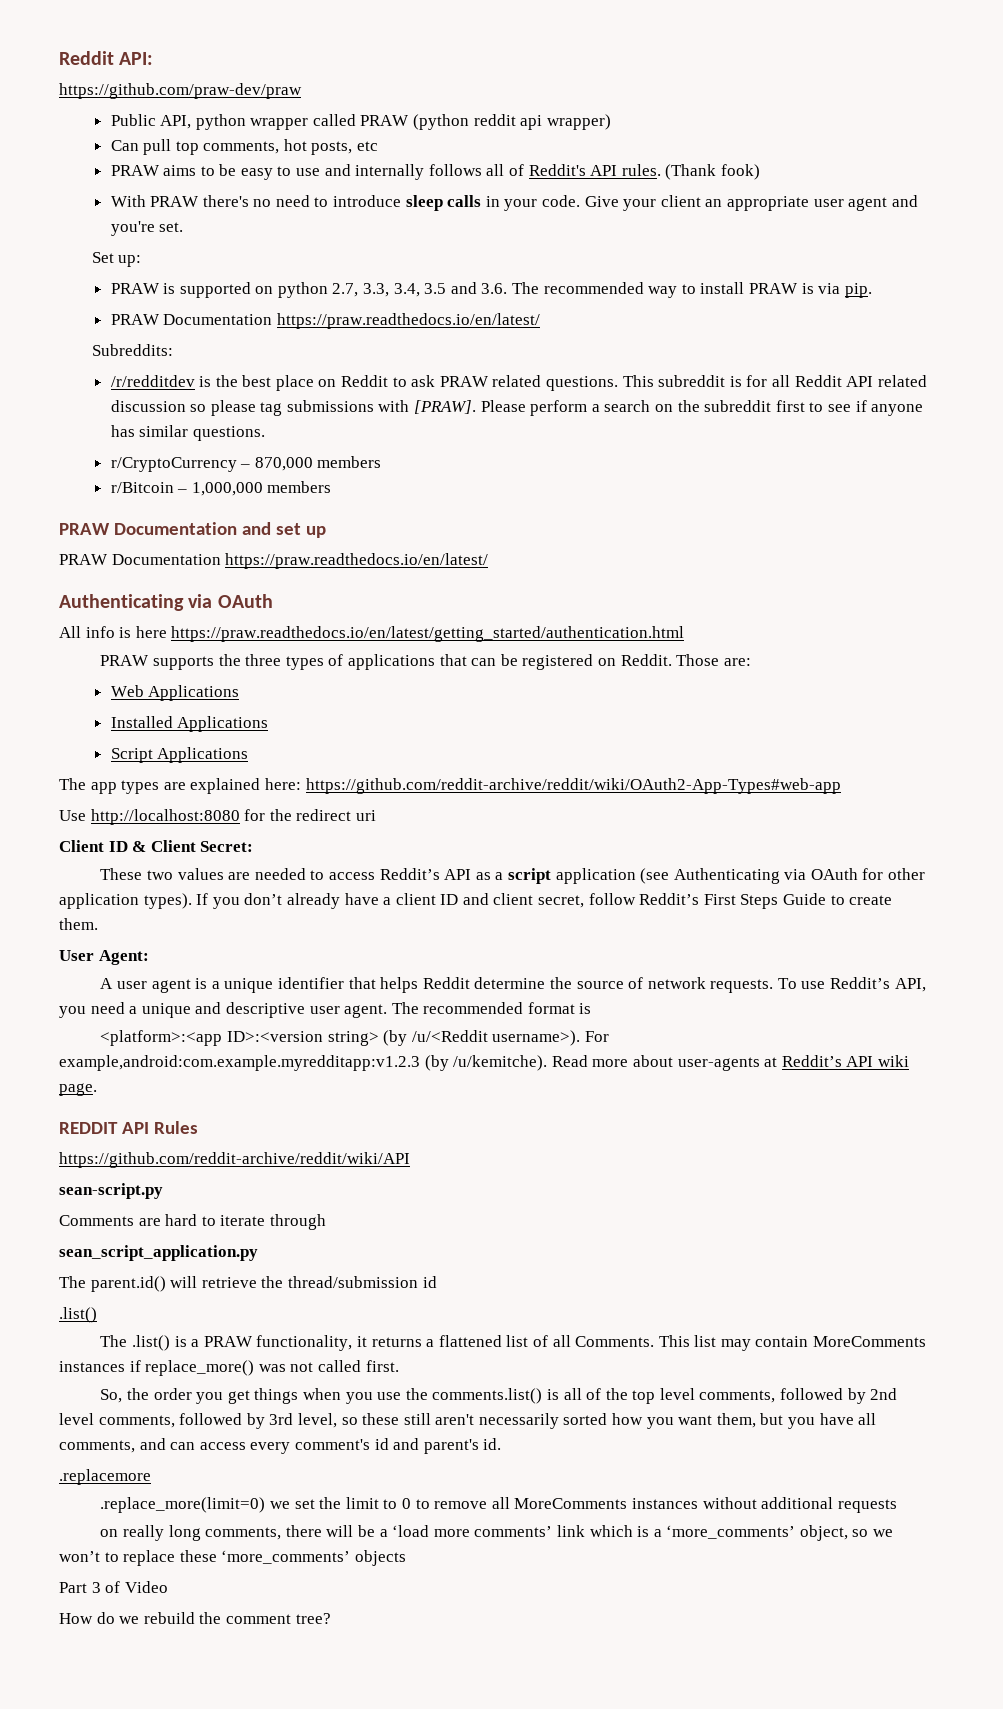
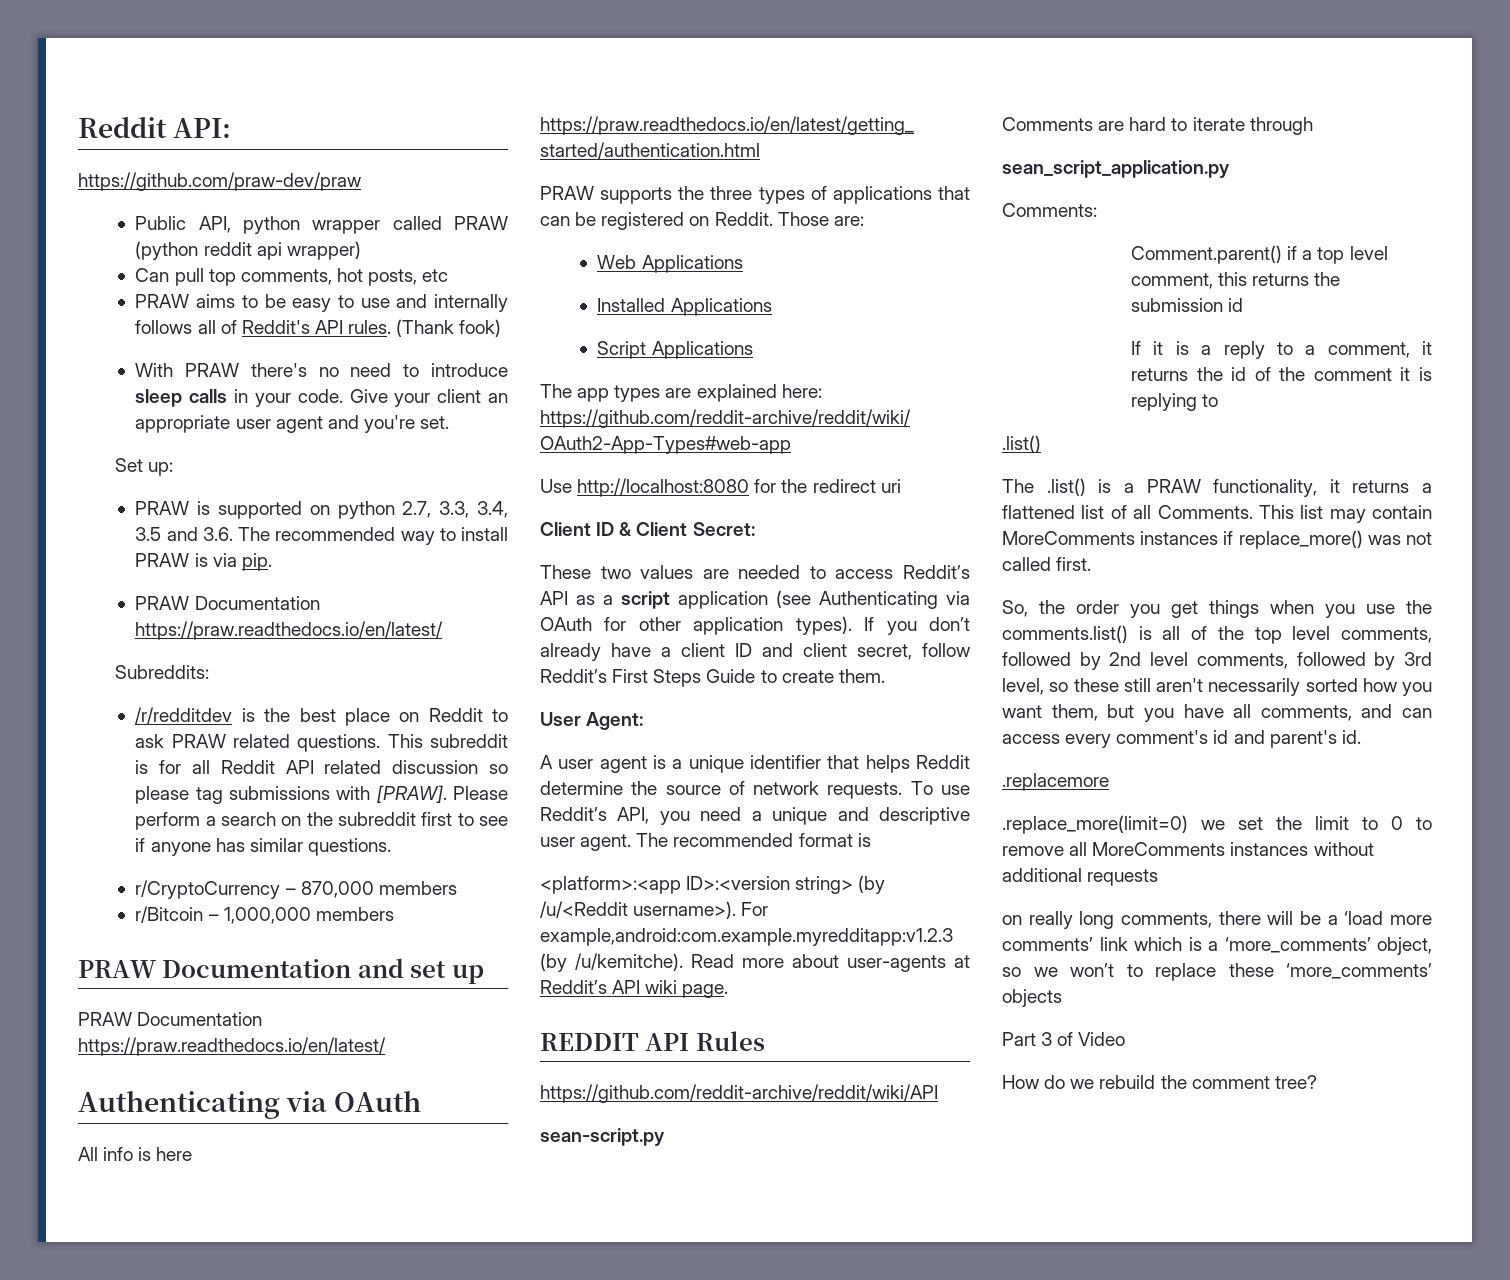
- The parent.id() will retrieve the thread/submission id
+ Comments:
+ Comment.parent() if a top level comment, this returns the submission id
+ If it is a reply to a comment, it returns the id of the comment it is replying to

